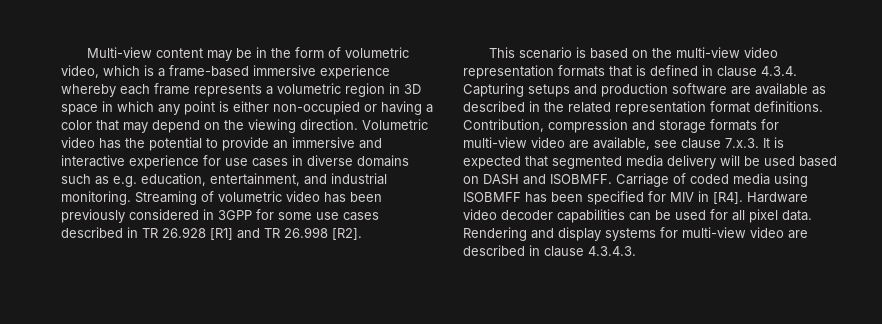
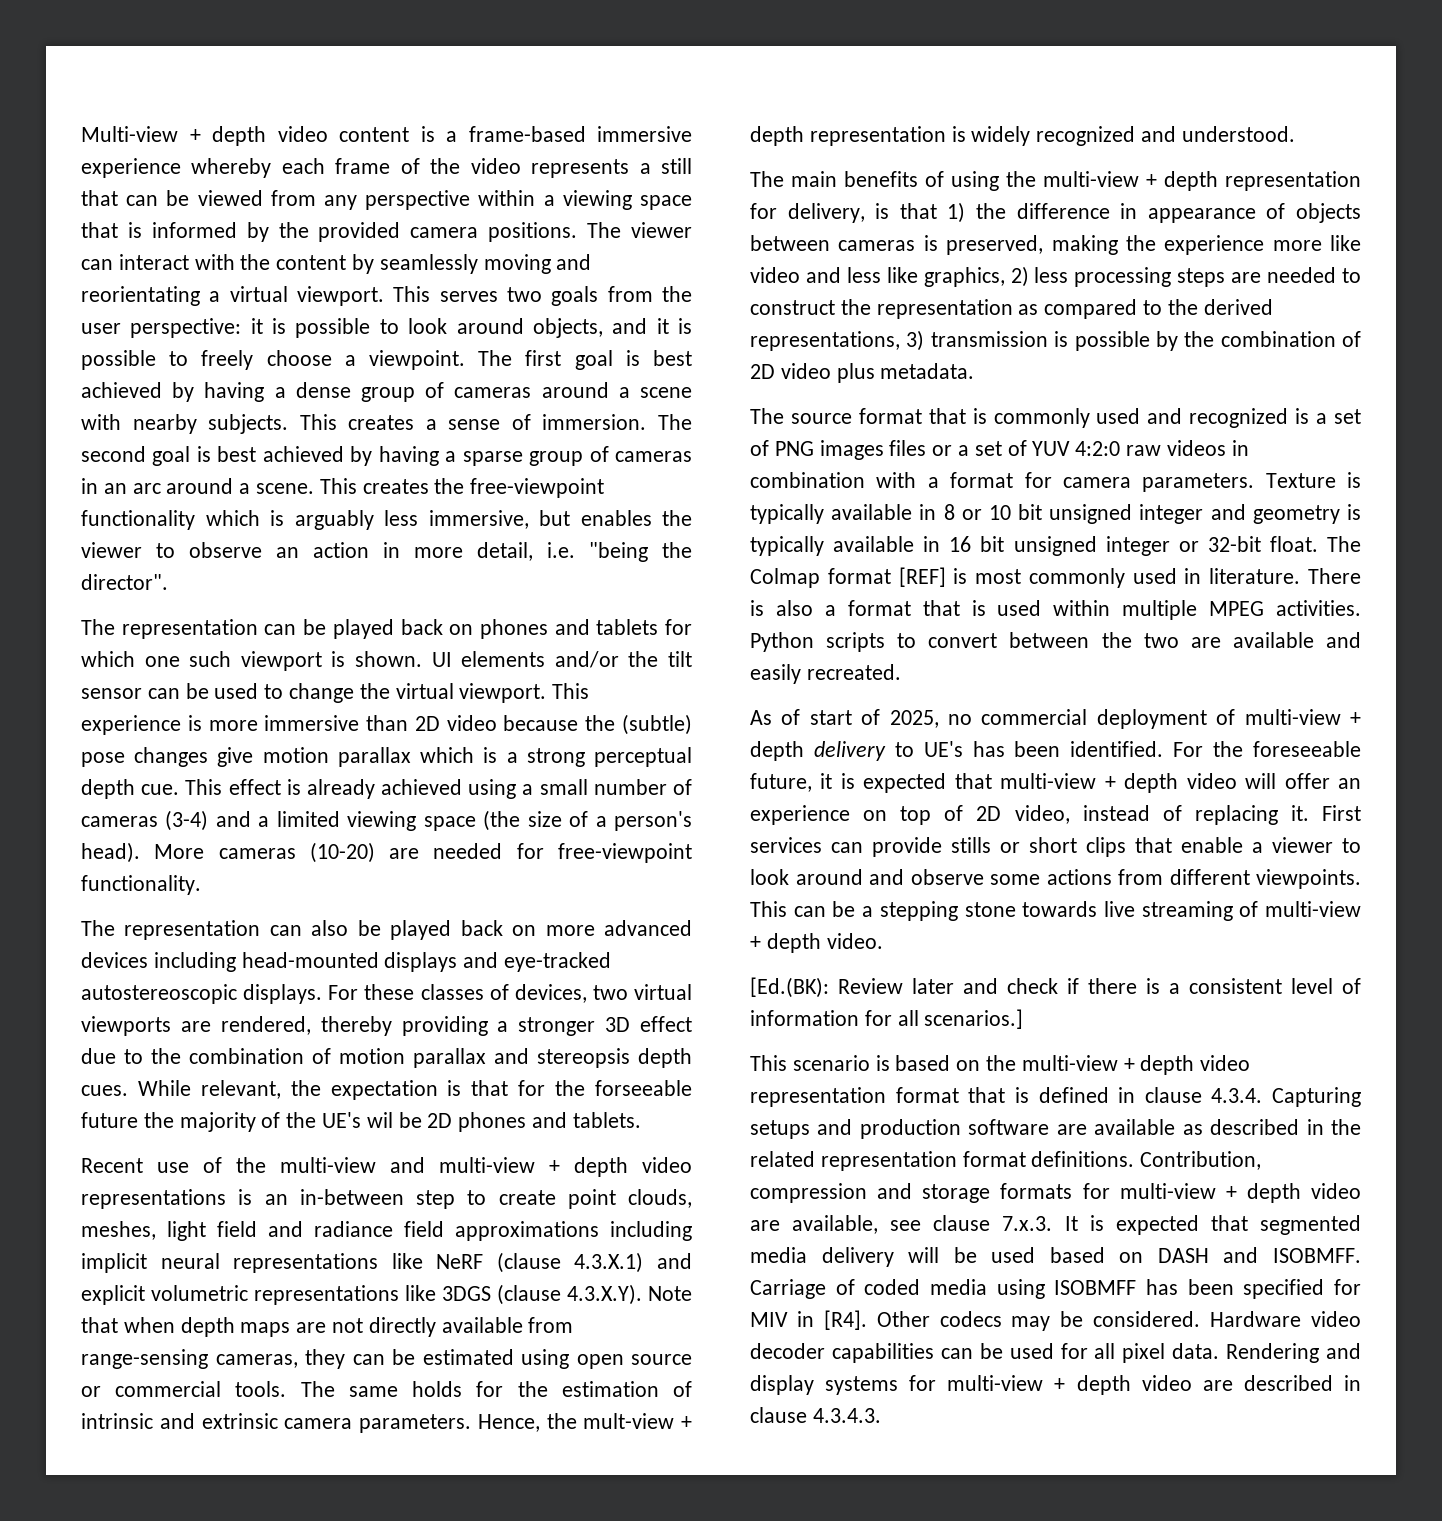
- Multi-view content may be in the form of volumetric video, which is a frame-based immersive experience whereby each frame represents a volumetric region in 3D space in which any point is either non-occupied or having a color that may depend on the viewing direction. Volumetric video has the potential to provide an immersive and interactive experience for use cases in diverse domains such as e.g. education, entertainment, and industrial monitoring. Streaming of volumetric video has been previously considered in 3GPP for some use cases described in TR 26.928 [R1] and TR 26.998 [R2].
+ Multi-view + depth video content is a frame-based immersive experience whereby each frame of the video represents a still that can be viewed from any perspective within a viewing space that is informed by the provided camera positions. The viewer can interact with the content by seamlessly moving and reorientating a virtual viewport. This serves two goals from the user perspective: it is possible to look around objects, and it is possible to freely choose a viewpoint. The first goal is best achieved by having a dense group of cameras around a scene with nearby subjects. This creates a sense of immersion. The second goal is best achieved by having a sparse group of cameras in an arc around a scene. This creates the free-viewpoint functionality which is arguably less immersive, but enables the viewer to observe an action in more detail, i.e. "being the director".
+ The representation can be played back on phones and tablets for which one such viewport is shown. UI elements and/or the tilt sensor can be used to change the virtual viewport. This experience is more immersive than 2D video because the (subtle) pose changes give motion parallax which is a strong perceptual depth cue. This effect is already achieved using a small number of cameras (3-4) and a limited viewing space (the size of a person's head). More cameras (10-20) are needed for free-viewpoint functionality.
+ The representation can also be played back on more advanced devices including head-mounted displays and eye-tracked autostereoscopic displays. For these classes of devices, two virtual viewports are rendered, thereby providing a stronger 3D effect due to the combination of motion parallax and stereopsis depth cues. While relevant, the expectation is that for the forseeable future the majority of the UE's wil be 2D phones and tablets.
+ Recent use of the multi-view and multi-view + depth video representations is an in-between step to create point clouds, meshes, light field and radiance field approximations including implicit neural representations like NeRF (clause 4.3.X.1) and explicit volumetric representations like 3DGS (clause 4.3.X.Y). Note that when depth maps are not directly available from range-sensing cameras, they can be estimated using open source or commercial tools. The same holds for the estimation of intrinsic and extrinsic camera parameters. Hence, the mult-view + depth representation is widely recognized and understood.
+ The main benefits of using the multi-view + depth representation for delivery, is that 1) the difference in appearance of objects between cameras is preserved, making the experience more like video and less like graphics, 2) less processing steps are needed to construct the representation as compared to the derived representations, 3) transmission is possible by the combination of 2D video plus metadata.
+ The source format that is commonly used and recognized is a set of PNG images files or a set of YUV 4:2:0 raw videos in combination with a format for camera parameters. Texture is typically available in 8 or 10 bit unsigned integer and geometry is typically available in 16 bit unsigned integer or 32-bit float. The Colmap format [REF] is most commonly used in literature. There is also a format that is used within multiple MPEG activities. Python scripts to convert between the two are available and easily recreated.
+ As of start of 2025, no commercial deployment of multi-view + depth delivery to UE's has been identified. For the foreseeable future, it is expected that multi-view + depth video will offer an experience on top of 2D video, instead of replacing it. First services can provide stills or short clips that enable a viewer to look around and observe some actions from different viewpoints. This can be a stepping stone towards live streaming of multi-view + depth video.
+ [Ed.(BK): Review later and check if there is a consistent level of information for all scenarios.]
- This scenario is based on the multi-view video representation formats that is defined in clause 4.3.4. Capturing setups and production software are available as described in the related representation format definitions.
+ This scenario is based on the multi-view + depth video representation format that is defined in clause 4.3.4. Capturing setups and production software are available as described in the related representation format definitions.
- Contribution, compression and storage formats for multi-view video are available, see clause 7.x.3. It is expected that segmented media delivery will be used based on DASH and ISOBMFF.
+ Contribution, compression and storage formats for multi-view + depth video are available, see clause 7.x.3. It is expected that segmented media delivery will be used based on DASH and ISOBMFF.
- Carriage of coded media using ISOBMFF has been specified for MIV in [R4]. Hardware video decoder capabilities can be used for all pixel data.
+ Carriage of coded media using ISOBMFF has been specified for MIV in [R4]. Other codecs may be considered. Hardware video decoder capabilities can be used for all pixel data.
- Rendering and display systems for multi-view video are described in clause 4.3.4.3.
+ Rendering and display systems for multi-view + depth video are described in clause 4.3.4.3.

